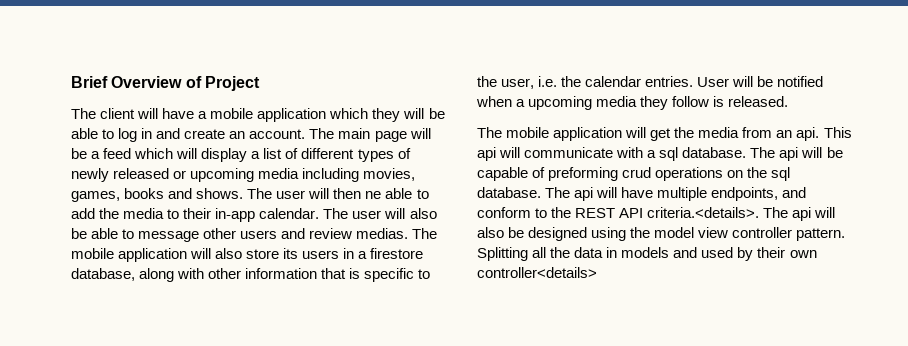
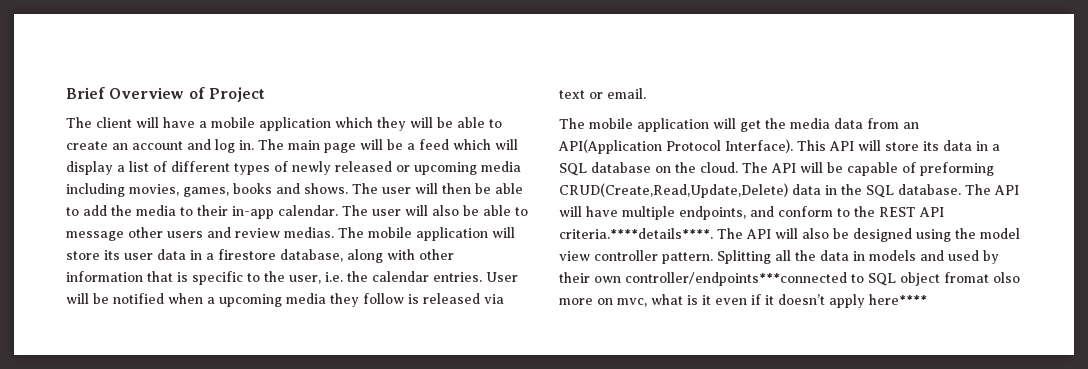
- The client will have a mobile application which they will be able to log in and create an account.
+ The client will have a mobile application which they will be able to create an account and log in.
- The user will then ne able to add the media to their in-app calendar.
+ The user will then be able to add the media to their in-app calendar.
- The mobile application will also store its users in a firestore database, along with other information that is specific to the user, i.e. the calendar entries.
+ The mobile application will store its user data in a firestore database, along with other information that is specific to the user, i.e. the calendar entries.
- User will be notified when a upcoming media they follow is released.
+ User will be notified when a upcoming media they follow is released via text or email.
- The mobile application will get the media from an api. This api will communicate with a sql database. The api will be capable of preforming crud operations on the sql database. The api will have multiple endpoints, and conform to the REST API criteria.<details>. The api will also be designed using the model view controller pattern.
+ The mobile application will get the media data from an API(Application Protocol Interface). This API will store its data in a SQL database on the cloud. The API will be capable of preforming CRUD(Create,Read,Update,Delete) data in the SQL database. The API will have multiple endpoints, and conform to the REST API criteria.****details****. The API will also be designed using the model view controller pattern.
- Splitting all the data in models and used by their own controller<details>
+ Splitting all the data in models and used by their own controller/endpoints***connected to SQL object fromat olso more on mvc, what is it even if it doesn’t apply here****

